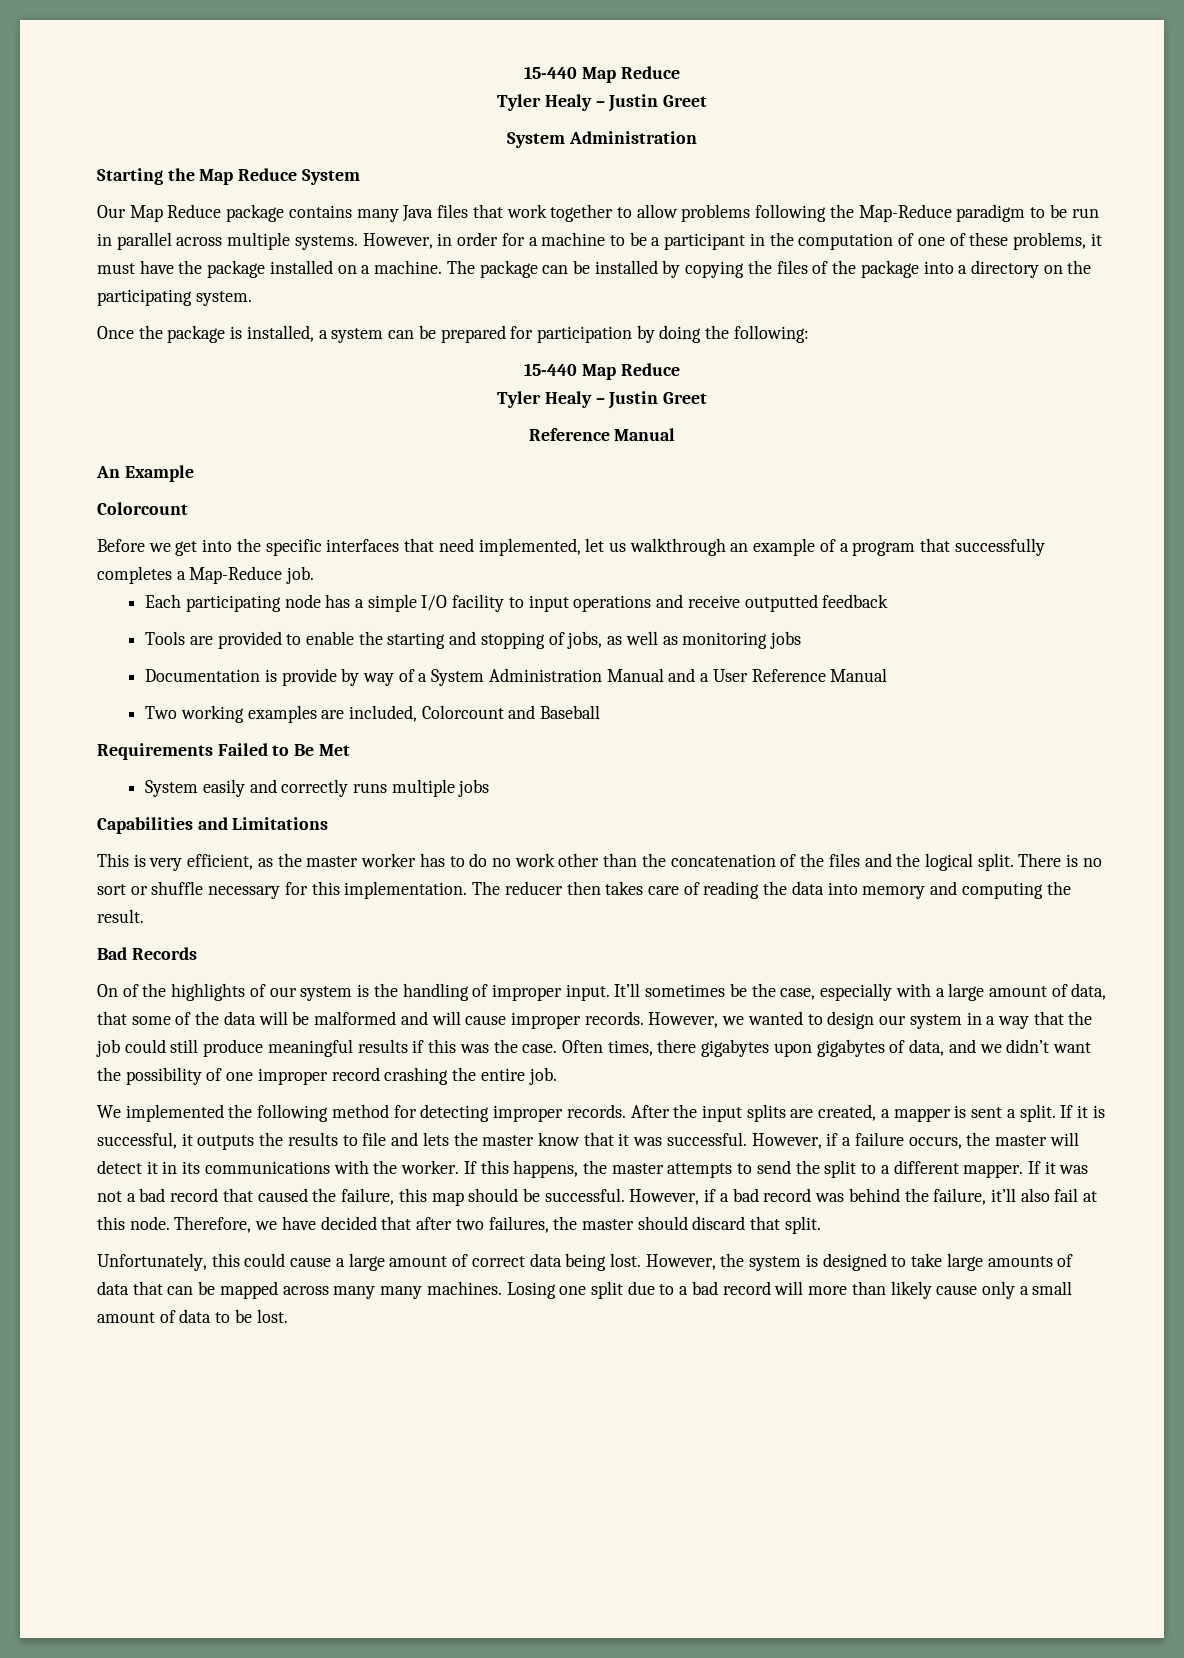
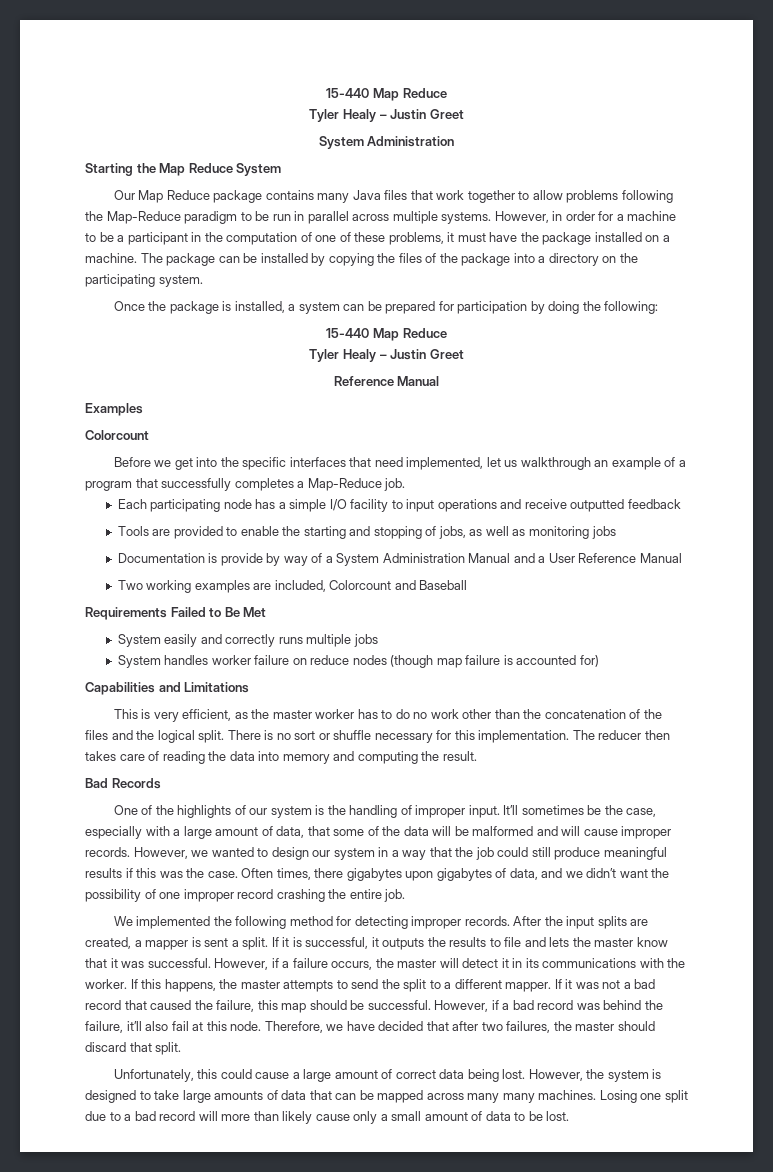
- An Example
+ Examples
+ System handles worker failure on reduce nodes (though map failure is accounted for)
- On of the highlights of our system is the handling of improper input.
+ One of the highlights of our system is the handling of improper input.

